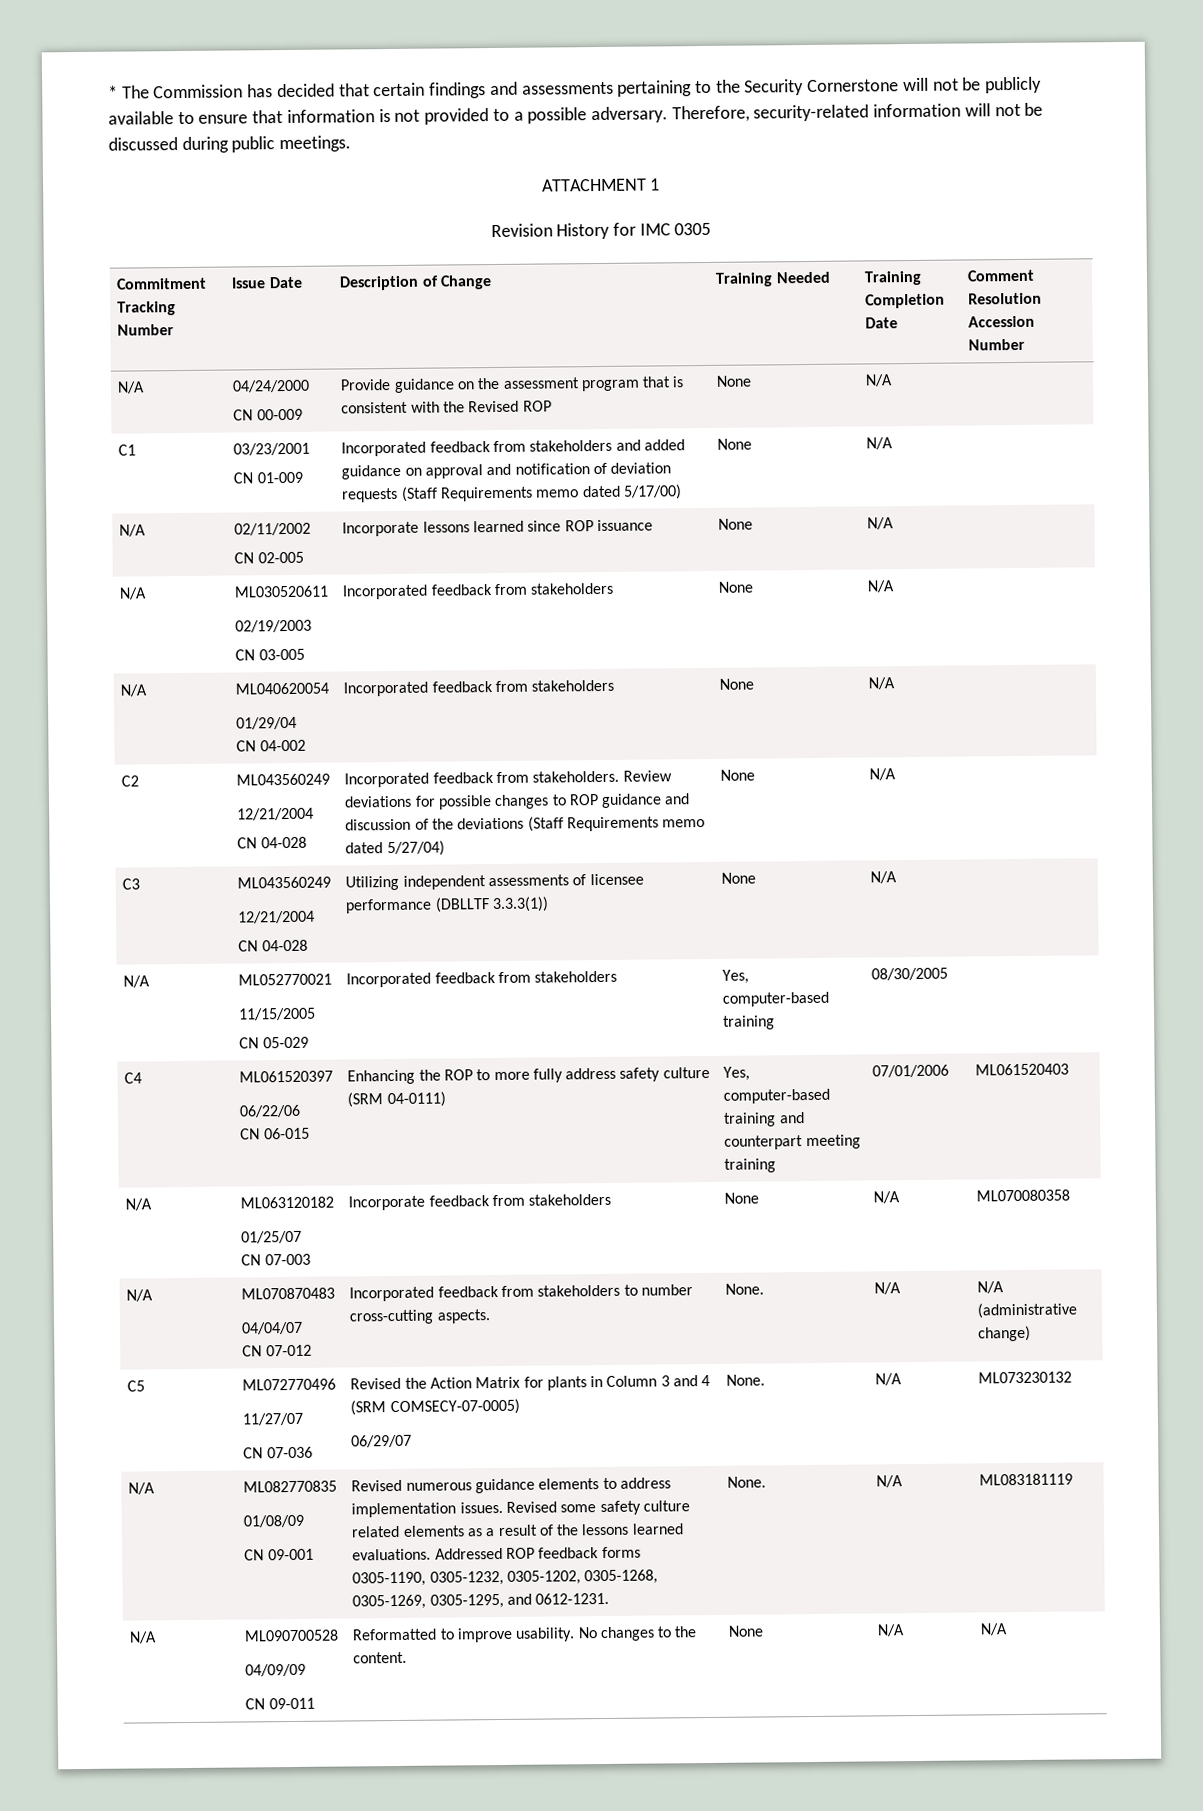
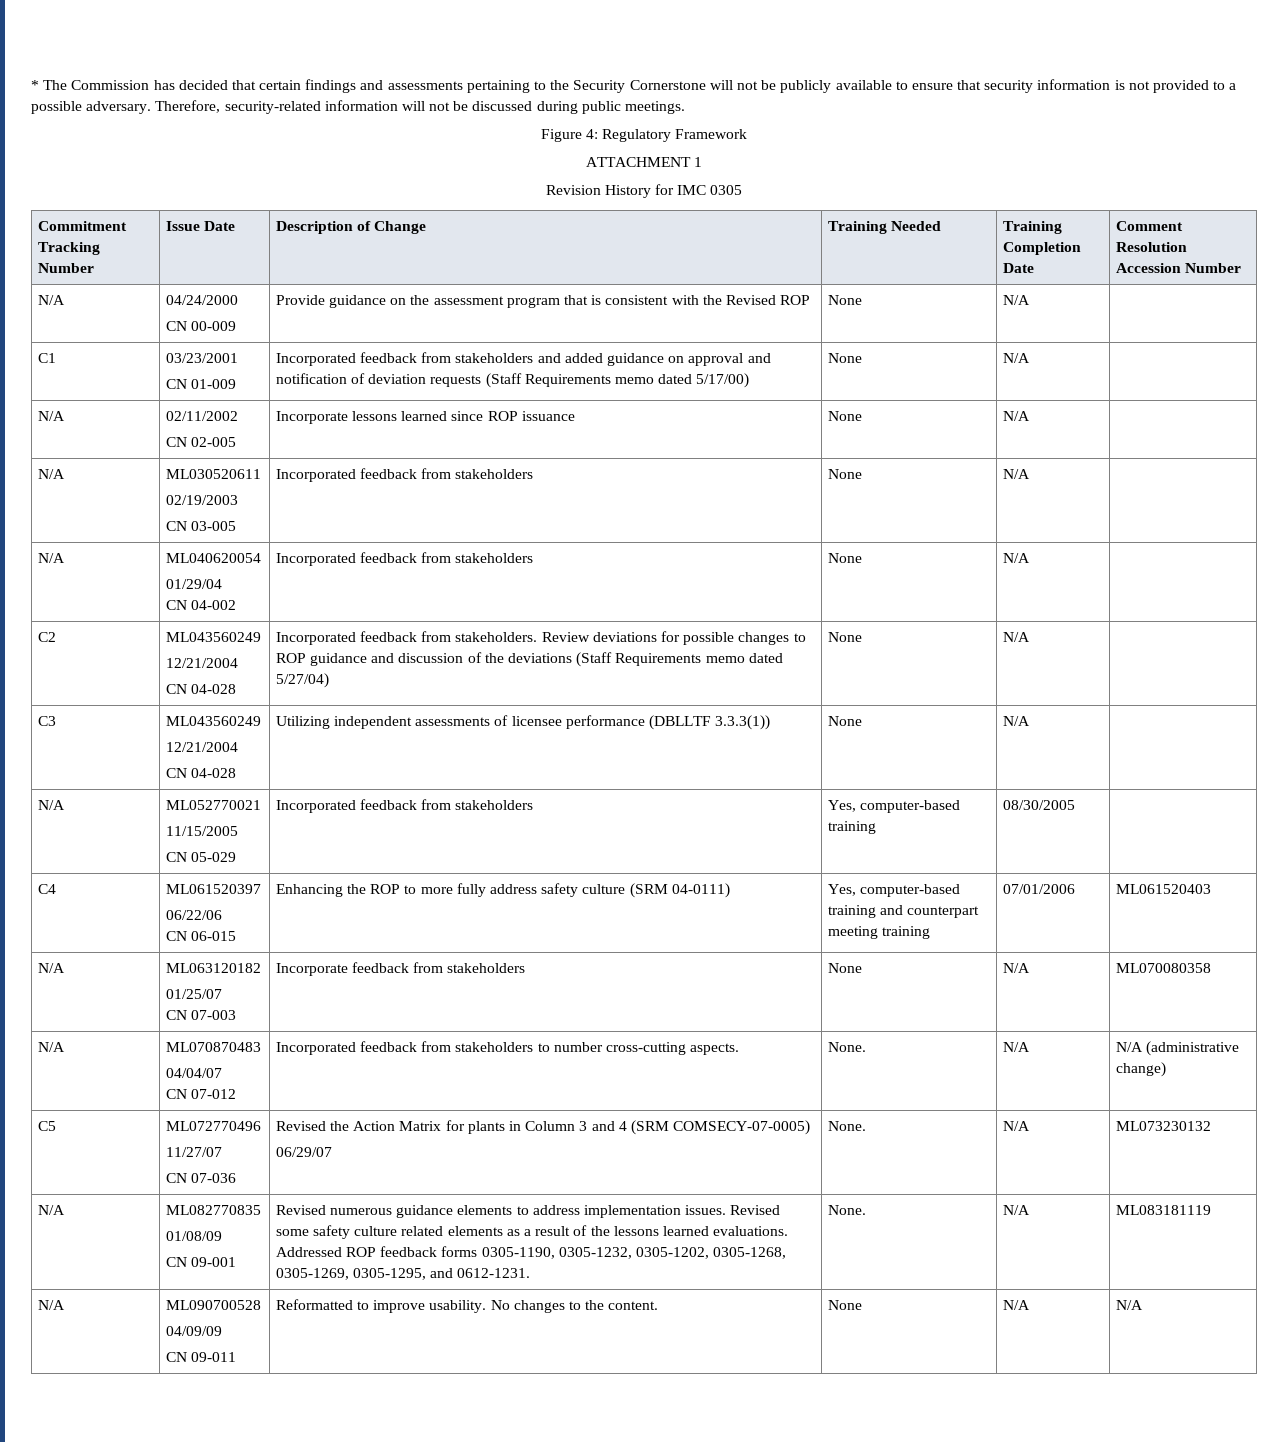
- * The Commission has decided that certain findings and assessments pertaining to the Security Cornerstone will not be publicly available to ensure that information is not provided to a possible adversary.
+ * The Commission has decided that certain findings and assessments pertaining to the Security Cornerstone will not be publicly available to ensure that security information is not provided to a possible adversary.
+ Figure 4: Regulatory Framework

